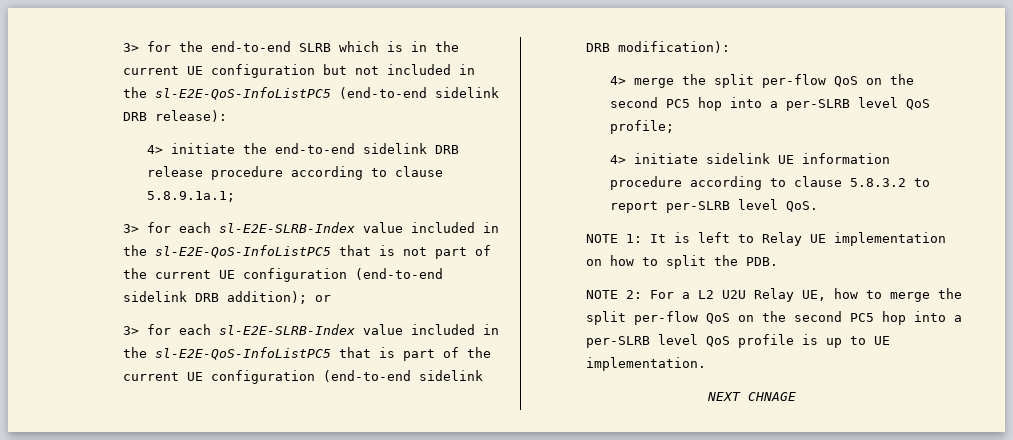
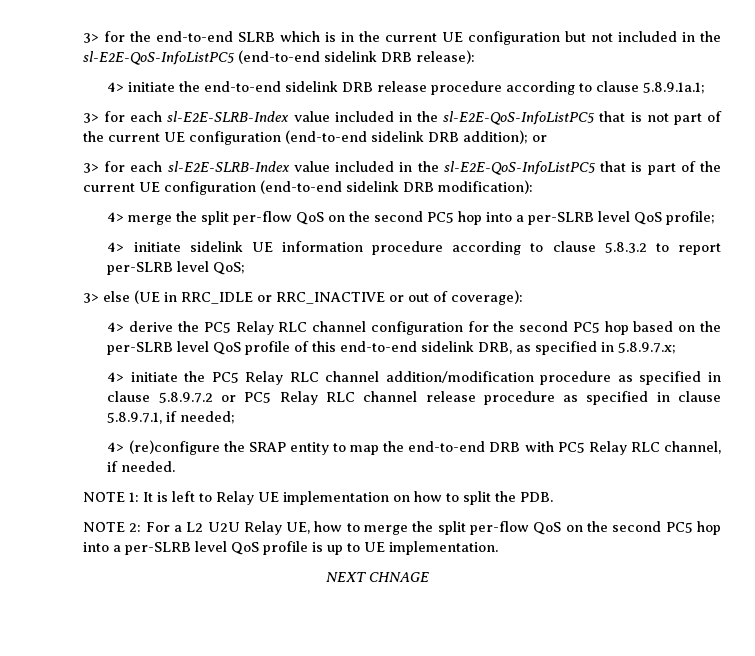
- 4> initiate sidelink UE information procedure according to clause 5.8.3.2 to report per-SLRB level QoS.
+ 4> initiate sidelink UE information procedure according to clause 5.8.3.2 to report per-SLRB level QoS;
+ 3> else (UE in RRC_IDLE or RRC_INACTIVE or out of coverage):
+ 4> derive the PC5 Relay RLC channel configuration for the second PC5 hop based on the per-SLRB level QoS profile of this end-to-end sidelink DRB, as specified in 5.8.9.7.x;
+ 4> initiate the PC5 Relay RLC channel addition/modification procedure as specified in clause 5.8.9.7.2 or PC5 Relay RLC channel release procedure as specified in clause 5.8.9.7.1, if needed;
+ 4> (re)configure the SRAP entity to map the end-to-end DRB with PC5 Relay RLC channel, if needed.

